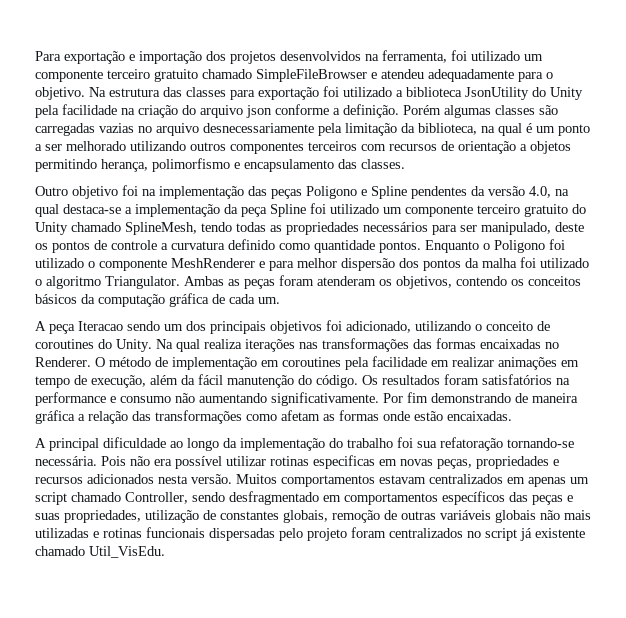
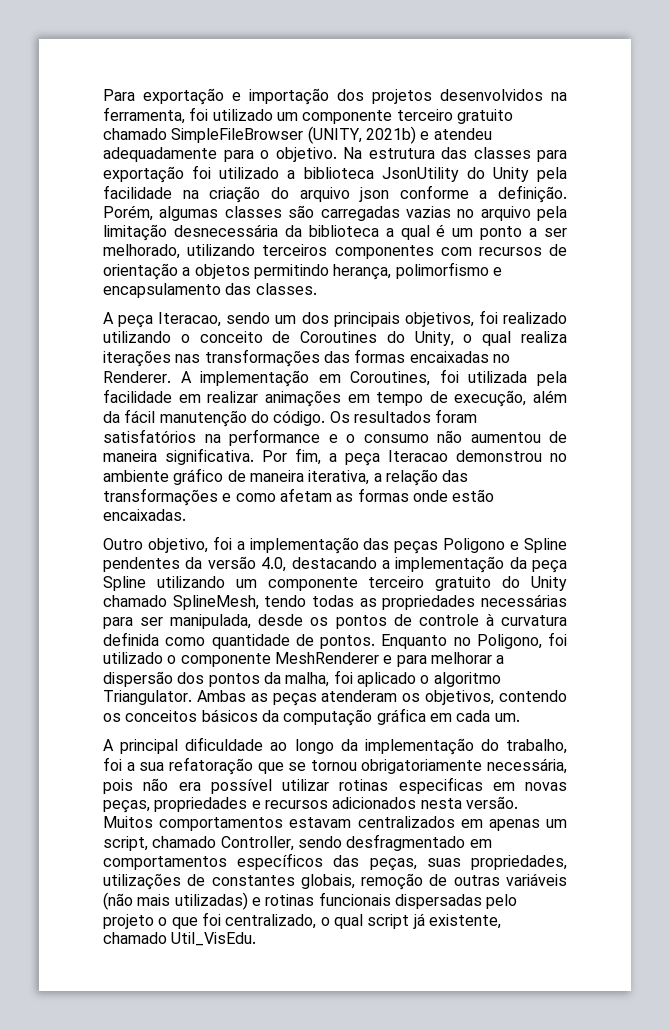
- Para exportação e importação dos projetos desenvolvidos na ferramenta, foi utilizado um componente terceiro gratuito chamado SimpleFileBrowser e atendeu adequadamente para o objetivo.
+ Para exportação e importação dos projetos desenvolvidos na ferramenta, foi utilizado um componente terceiro gratuito chamado SimpleFileBrowser (UNITY, 2021b) e atendeu adequadamente para o objetivo.
- Porém algumas classes são carregadas vazias no arquivo desnecessariamente pela limitação da biblioteca, na qual é um ponto a ser melhorado utilizando outros componentes terceiros com recursos de orientação a objetos permitindo herança, polimorfismo e encapsulamento das classes.
+ Porém, algumas classes são carregadas vazias no arquivo pela limitação desnecessária da biblioteca a qual é um ponto a ser melhorado, utilizando terceiros componentes com recursos de orientação a objetos permitindo herança, polimorfismo e encapsulamento das classes.
- Outro objetivo foi na implementação das peças Poligono e Spline pendentes da versão 4.0, na qual destaca-se a implementação da peça Spline foi utilizado um componente terceiro gratuito do Unity chamado SplineMesh, tendo todas as propriedades necessários para ser manipulado, deste os pontos de controle a curvatura definido como quantidade pontos. Enquanto o Poligono foi utilizado o componente MeshRenderer e para melhor dispersão dos pontos da malha foi utilizado o algoritmo Triangulator. Ambas as peças foram atenderam os objetivos, contendo os conceitos básicos da computação gráfica de cada um.
- A peça Iteracao sendo um dos principais objetivos foi adicionado, utilizando o conceito de coroutines do Unity. Na qual realiza iterações nas transformações das formas encaixadas no Renderer.
+ A peça Iteracao, sendo um dos principais objetivos, foi realizado utilizando o conceito de Coroutines do Unity, o qual realiza iterações nas transformações das formas encaixadas no Renderer.
- O método de implementação em coroutines pela facilidade em realizar animações em tempo de execução, além da fácil manutenção do código.
+ A implementação em Coroutines, foi utilizada pela facilidade em realizar animações em tempo de execução, além da fácil manutenção do código.
- Os resultados foram satisfatórios na performance e consumo não aumentando significativamente. Por fim demonstrando de maneira gráfica a relação das transformações como afetam as formas onde estão encaixadas.
+ Os resultados foram satisfatórios na performance e o consumo não aumentou de maneira significativa. Por fim, a peça Iteracao demonstrou no ambiente gráfico de maneira iterativa, a relação das transformações e como afetam as formas onde estão encaixadas.
+ Outro objetivo, foi a implementação das peças Poligono e Spline pendentes da versão 4.0, destacando a implementação da peça Spline utilizando um componente terceiro gratuito do Unity chamado SplineMesh, tendo todas as propriedades necessárias para ser manipulada, desde os pontos de controle à curvatura definida como quantidade de pontos. Enquanto no Poligono, foi utilizado o componente MeshRenderer e para melhorar a dispersão dos pontos da malha, foi aplicado o algoritmo Triangulator. Ambas as peças atenderam os objetivos, contendo os conceitos básicos da computação gráfica em cada um.
- A principal dificuldade ao longo da implementação do trabalho foi sua refatoração tornando-se necessária. Pois não era possível utilizar rotinas especificas em novas peças, propriedades e recursos adicionados nesta versão.
+ A principal dificuldade ao longo da implementação do trabalho, foi a sua refatoração que se tornou obrigatoriamente necessária, pois não era possível utilizar rotinas especificas em novas peças, propriedades e recursos adicionados nesta versão.
- Muitos comportamentos estavam centralizados em apenas um script chamado Controller, sendo desfragmentado em comportamentos específicos das peças e suas propriedades, utilização de constantes globais, remoção de outras variáveis globais não mais utilizadas e rotinas funcionais dispersadas pelo projeto foram centralizados no script já existente chamado Util_VisEdu.
+ Muitos comportamentos estavam centralizados em apenas um script, chamado Controller, sendo desfragmentado em comportamentos específicos das peças, suas propriedades, utilizações de constantes globais, remoção de outras variáveis (não mais utilizadas) e rotinas funcionais dispersadas pelo projeto o que foi centralizado, o qual script já existente, chamado Util_VisEdu.

